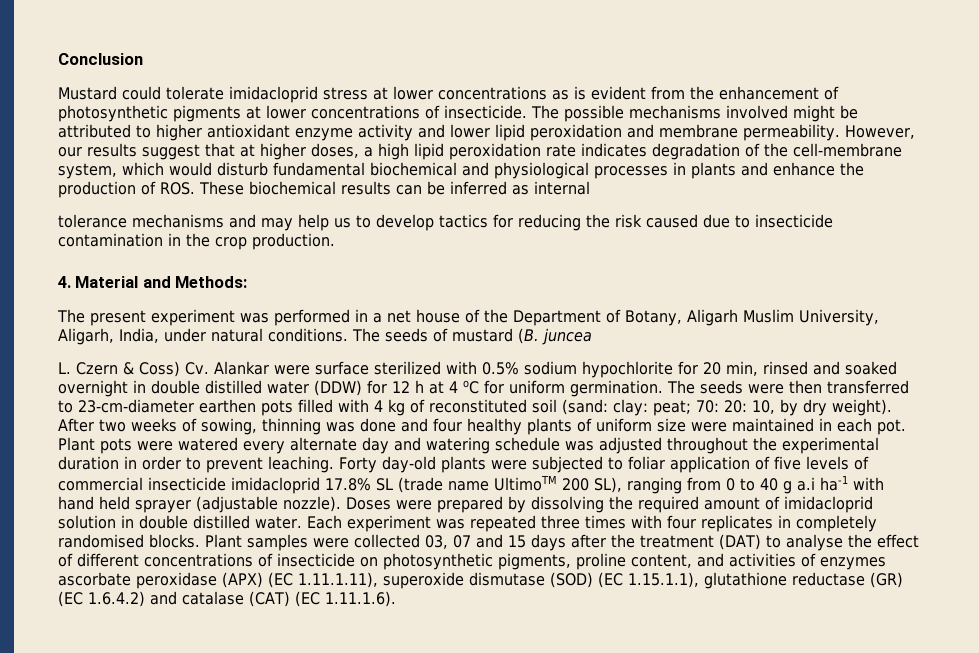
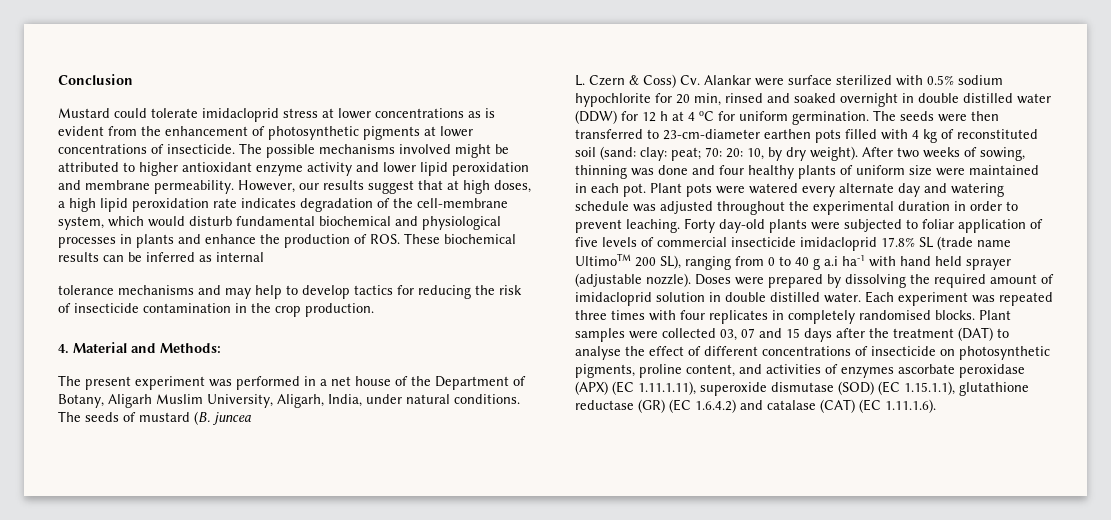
- However, our results suggest that at higher doses, a high lipid peroxidation rate indicates degradation of the cell-membrane system, which would disturb fundamental biochemical and physiological processes in plants and enhance the production of ROS. These biochemical results can be inferred as internal
+ However, our results suggest that at high doses, a high lipid peroxidation rate indicates degradation of the cell-membrane system, which would disturb fundamental biochemical and physiological processes in plants and enhance the production of ROS. These biochemical results can be inferred as internal
- tolerance mechanisms and may help us to develop tactics for reducing the risk caused due to insecticide contamination in the crop production.
+ tolerance mechanisms and may help to develop tactics for reducing the risk of insecticide contamination in the crop production.

